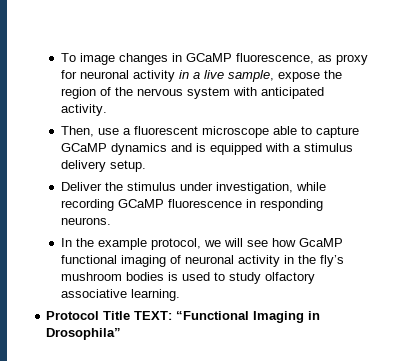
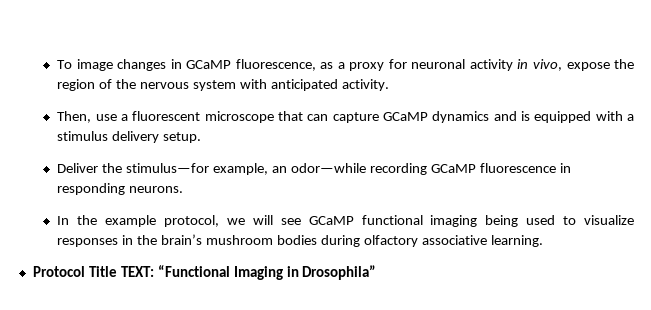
- To image changes in GCaMP fluorescence, as proxy for neuronal activity in a live sample, expose the region of the nervous system with anticipated activity.
+ To image changes in GCaMP fluorescence, as a proxy for neuronal activity in vivo, expose the region of the nervous system with anticipated activity.
- Then, use a fluorescent microscope able to capture GCaMP dynamics and is equipped with a stimulus delivery setup.
+ Then, use a fluorescent microscope that can capture GCaMP dynamics and is equipped with a stimulus delivery setup.
- Deliver the stimulus under investigation, while recording GCaMP fluorescence in responding neurons.
+ Deliver the stimulus—for example, an odor—while recording GCaMP fluorescence in responding neurons.
- In the example protocol, we will see how GcaMP functional imaging of neuronal activity in the fly’s mushroom bodies is used to study olfactory associative learning.
+ In the example protocol, we will see GCaMP functional imaging being used to visualize responses in the brain’s mushroom bodies during olfactory associative learning.

